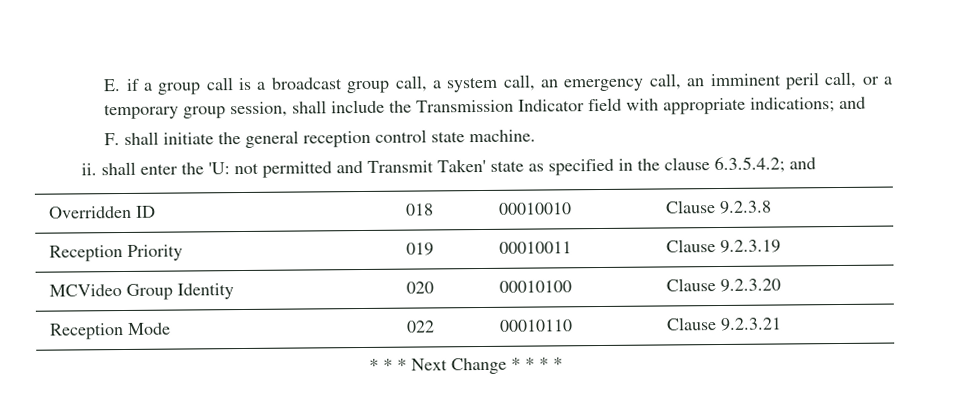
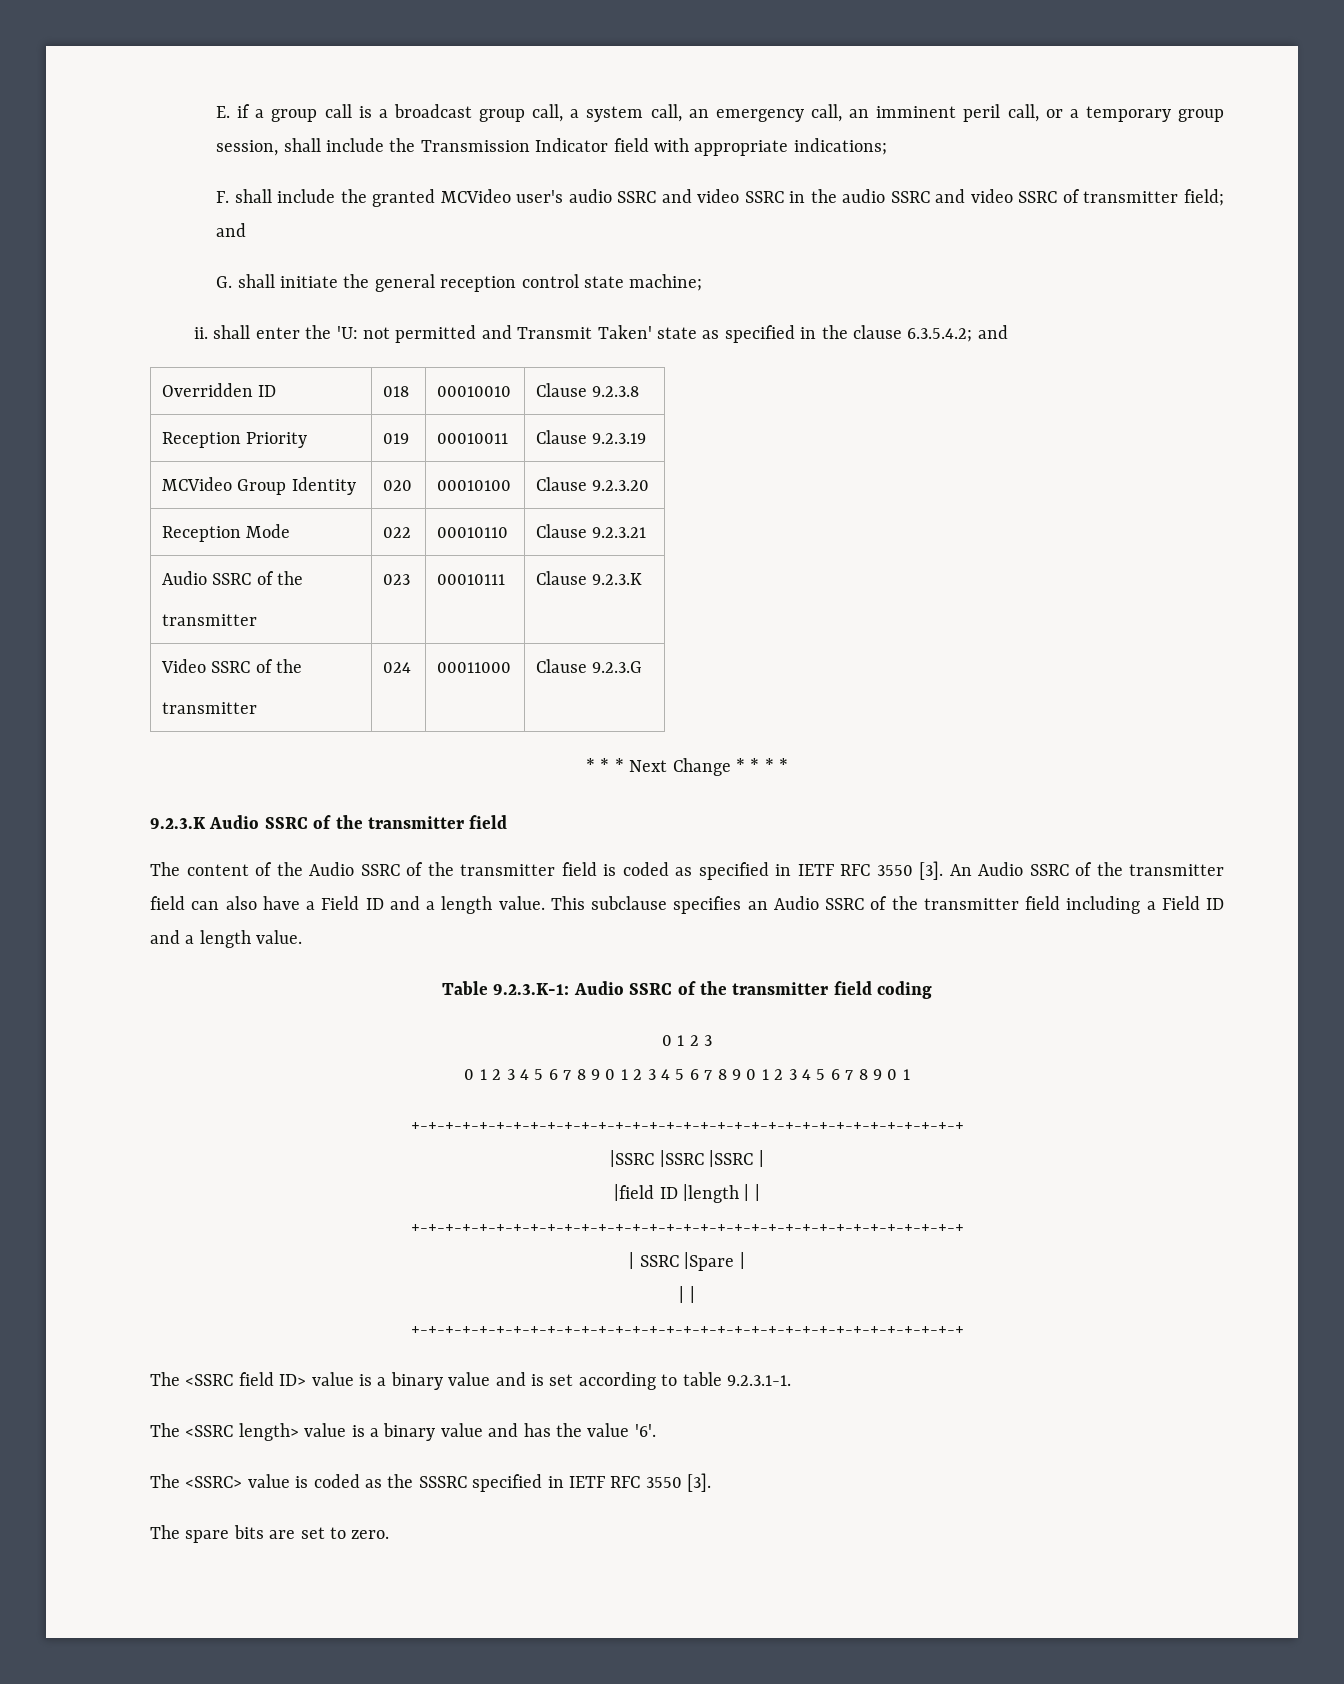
- E. if a group call is a broadcast group call, a system call, an emergency call, an imminent peril call, or a temporary group session, shall include the Transmission Indicator field with appropriate indications; and
- F. shall initiate the general reception control state machine.
+ E. if a group call is a broadcast group call, a system call, an emergency call, an imminent peril call, or a temporary group session, shall include the Transmission Indicator field with appropriate indications;
+ F. shall include the granted MCVideo user's audio SSRC and video SSRC in the audio SSRC and video SSRC of transmitter field; and
+ G. shall initiate the general reception control state machine;
  Reception Mode | 022 | 00010110 | Clause 9.2.3.21
+ Audio SSRC of the
+ transmitter | 023 | 00010111 | Clause 9.2.3.K
+ Video SSRC of the
+ transmitter | 024 | 00011000 | Clause 9.2.3.G
+ 9.2.3.K Audio SSRC of the transmitter field
+ The content of the Audio SSRC of the transmitter field is coded as specified in IETF RFC 3550 [3]. An Audio SSRC of the transmitter field can also have a Field ID and a length value. This subclause specifies an Audio SSRC of the transmitter field including a Field ID and a length value.
+ Table 9.2.3.K-1: Audio SSRC of the transmitter field coding
+ 0 1 2 3
+ 0 1 2 3 4 5 6 7 8 9 0 1 2 3 4 5 6 7 8 9 0 1 2 3 4 5 6 7 8 9 0 1
+ +-+-+-+-+-+-+-+-+-+-+-+-+-+-+-+-+-+-+-+-+-+-+-+-+-+-+-+-+-+-+-+-+
+ |SSRC |SSRC |SSRC |
+ |field ID |length | |
+ +-+-+-+-+-+-+-+-+-+-+-+-+-+-+-+-+-+-+-+-+-+-+-+-+-+-+-+-+-+-+-+-+
+ | SSRC |Spare |
+ | |
+ +-+-+-+-+-+-+-+-+-+-+-+-+-+-+-+-+-+-+-+-+-+-+-+-+-+-+-+-+-+-+-+-+
+ The <SSRC field ID> value is a binary value and is set according to table 9.2.3.1-1.
+ The <SSRC length> value is a binary value and has the value '6'.
+ The <SSRC> value is coded as the SSSRC specified in IETF RFC 3550 [3].
+ The spare bits are set to zero.

